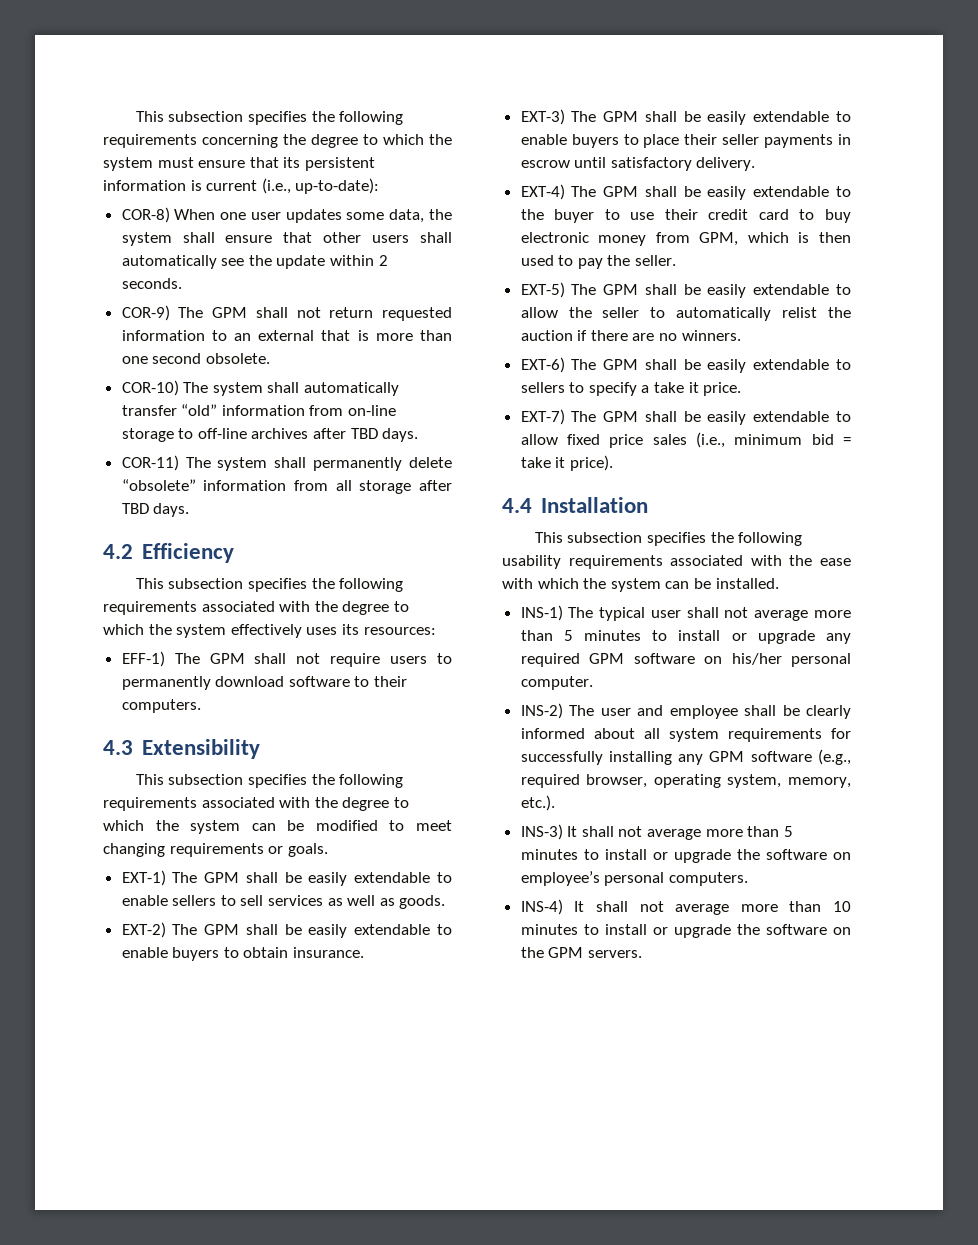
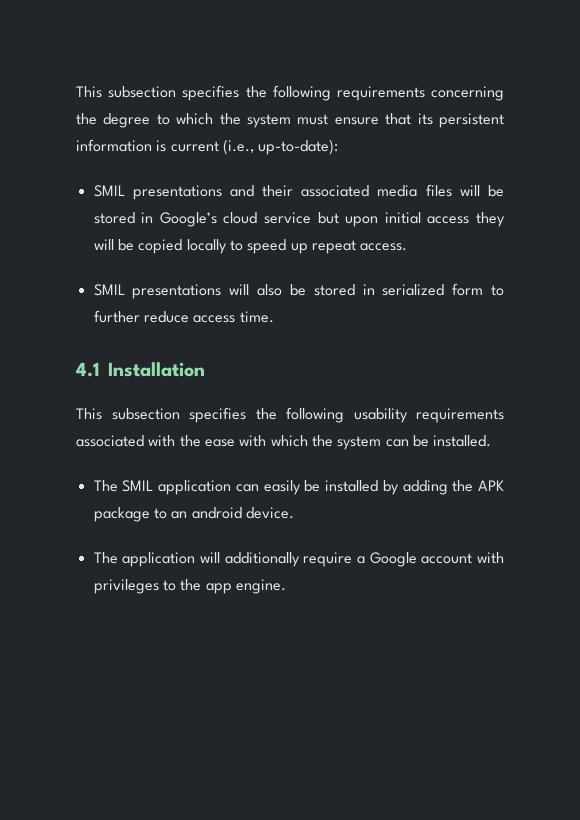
- COR-8) When one user updates some data, the system shall ensure that other users shall automatically see the update within 2 seconds.
- COR-9) The GPM shall not return requested information to an external that is more than one second obsolete.
- COR-10) The system shall automatically transfer “old” information from on-line storage to off-line archives after TBD days.
- COR-11) The system shall permanently delete “obsolete” information from all storage after TBD days.
- 4.2 Efficiency
- This subsection specifies the following requirements associated with the degree to which the system effectively uses its resources:
- EFF-1) The GPM shall not require users to permanently download software to their computers.
- 4.3 Extensibility
- This subsection specifies the following requirements associated with the degree to which the system can be modified to meet changing requirements or goals.
- EXT-1) The GPM shall be easily extendable to enable sellers to sell services as well as goods.
- EXT-2) The GPM shall be easily extendable to enable buyers to obtain insurance.
- EXT-3) The GPM shall be easily extendable to enable buyers to place their seller payments in escrow until satisfactory delivery.
- EXT-4) The GPM shall be easily extendable to the buyer to use their credit card to buy electronic money from GPM, which is then used to pay the seller.
- EXT-5) The GPM shall be easily extendable to allow the seller to automatically relist the auction if there are no winners.
- EXT-6) The GPM shall be easily extendable to sellers to specify a take it price.
- EXT-7) The GPM shall be easily extendable to allow fixed price sales (i.e., minimum bid = take it price).
- 4.4 Installation
+ SMIL presentations and their associated media files will be stored in Google’s cloud service but upon initial access they will be copied locally to speed up repeat access.
+ SMIL presentations will also be stored in serialized form to further reduce access time.
+ 4.1 Installation
- INS-1) The typical user shall not average more than 5 minutes to install or upgrade any required GPM software on his/her personal computer.
- INS-2) The user and employee shall be clearly informed about all system requirements for successfully installing any GPM software (e.g., required browser, operating system, memory, etc.).
- INS-3) It shall not average more than 5 minutes to install or upgrade the software on employee’s personal computers.
- INS-4) It shall not average more than 10 minutes to install or upgrade the software on the GPM servers.
+ The SMIL application can easily be installed by adding the APK package to an android device.
+ The application will additionally require a Google account with privileges to the app engine.

